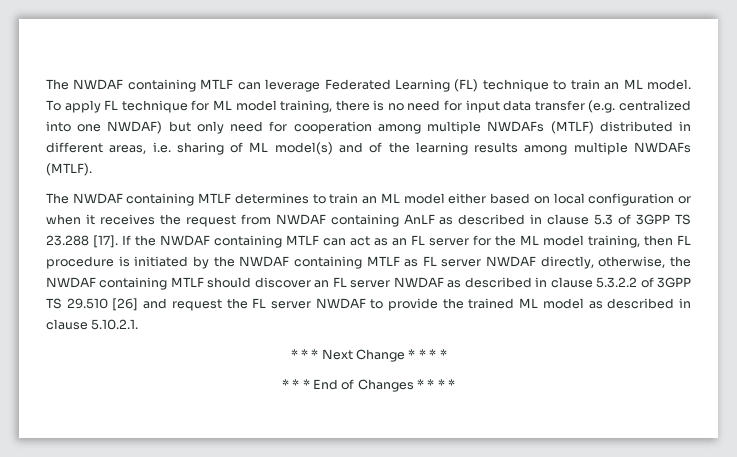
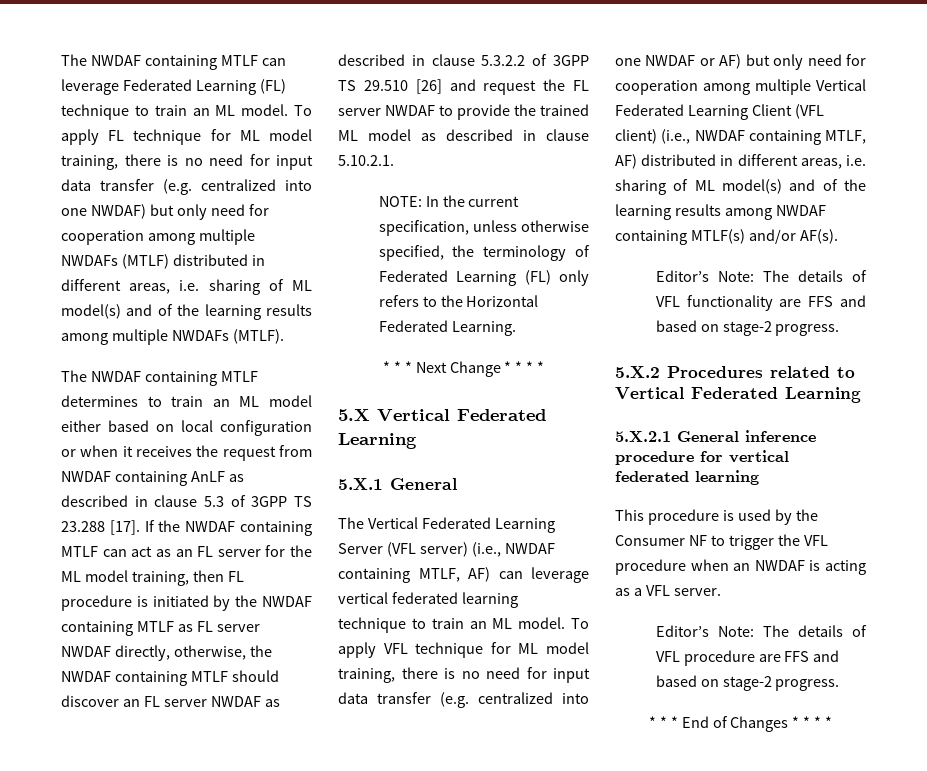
+ NOTE: In the current specification, unless otherwise specified, the terminology of Federated Learning (FL) only refers to the Horizontal Federated Learning.
+ 5.X Vertical Federated Learning
+ 5.X.1 General
+ The Vertical Federated Learning Server (VFL server) (i.e., NWDAF containing MTLF, AF) can leverage vertical federated learning technique to train an ML model. To apply VFL technique for ML model training, there is no need for input data transfer (e.g. centralized into one NWDAF or AF) but only need for cooperation among multiple Vertical Federated Learning Client (VFL client) (i.e., NWDAF containing MTLF, AF) distributed in different areas, i.e. sharing of ML model(s) and of the learning results among NWDAF containing MTLF(s) and/or AF(s).
+ Editor’s Note: The details of VFL functionality are FFS and based on stage-2 progress.
+ 5.X.2 Procedures related to Vertical Federated Learning
+ 5.X.2.1 General inference procedure for vertical federated learning
+ This procedure is used by the Consumer NF to trigger the VFL procedure when an NWDAF is acting as a VFL server.
+ Editor’s Note: The details of VFL procedure are FFS and based on stage-2 progress.

